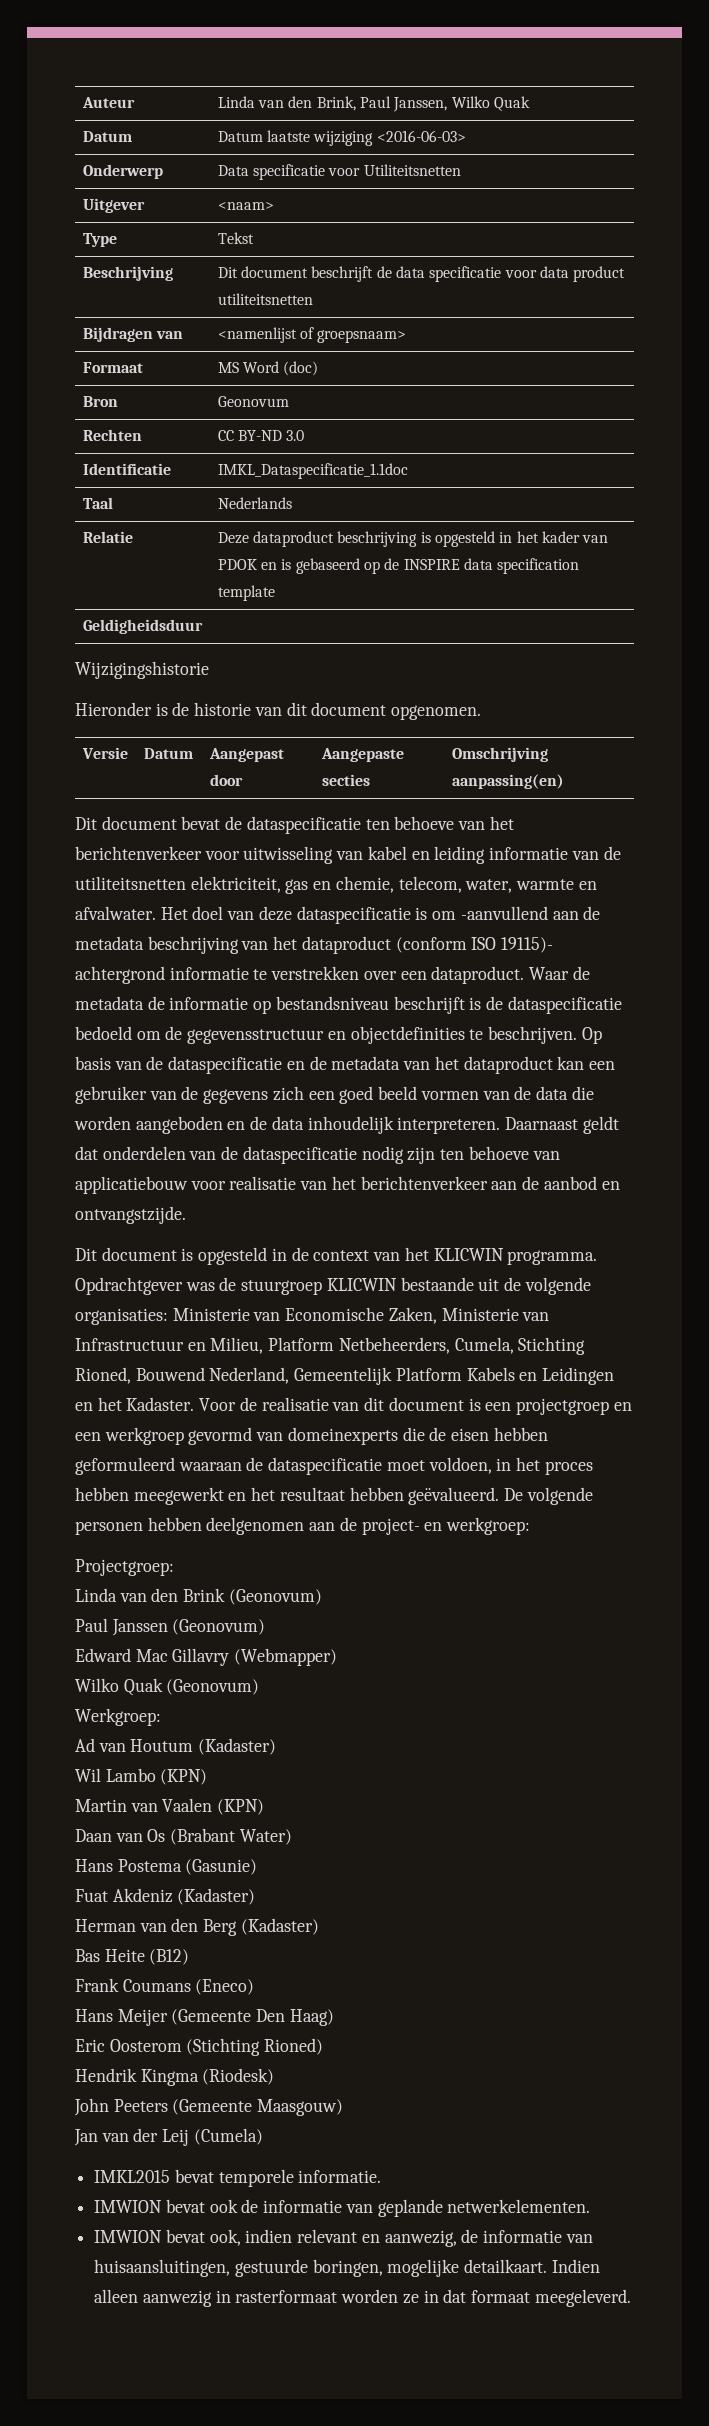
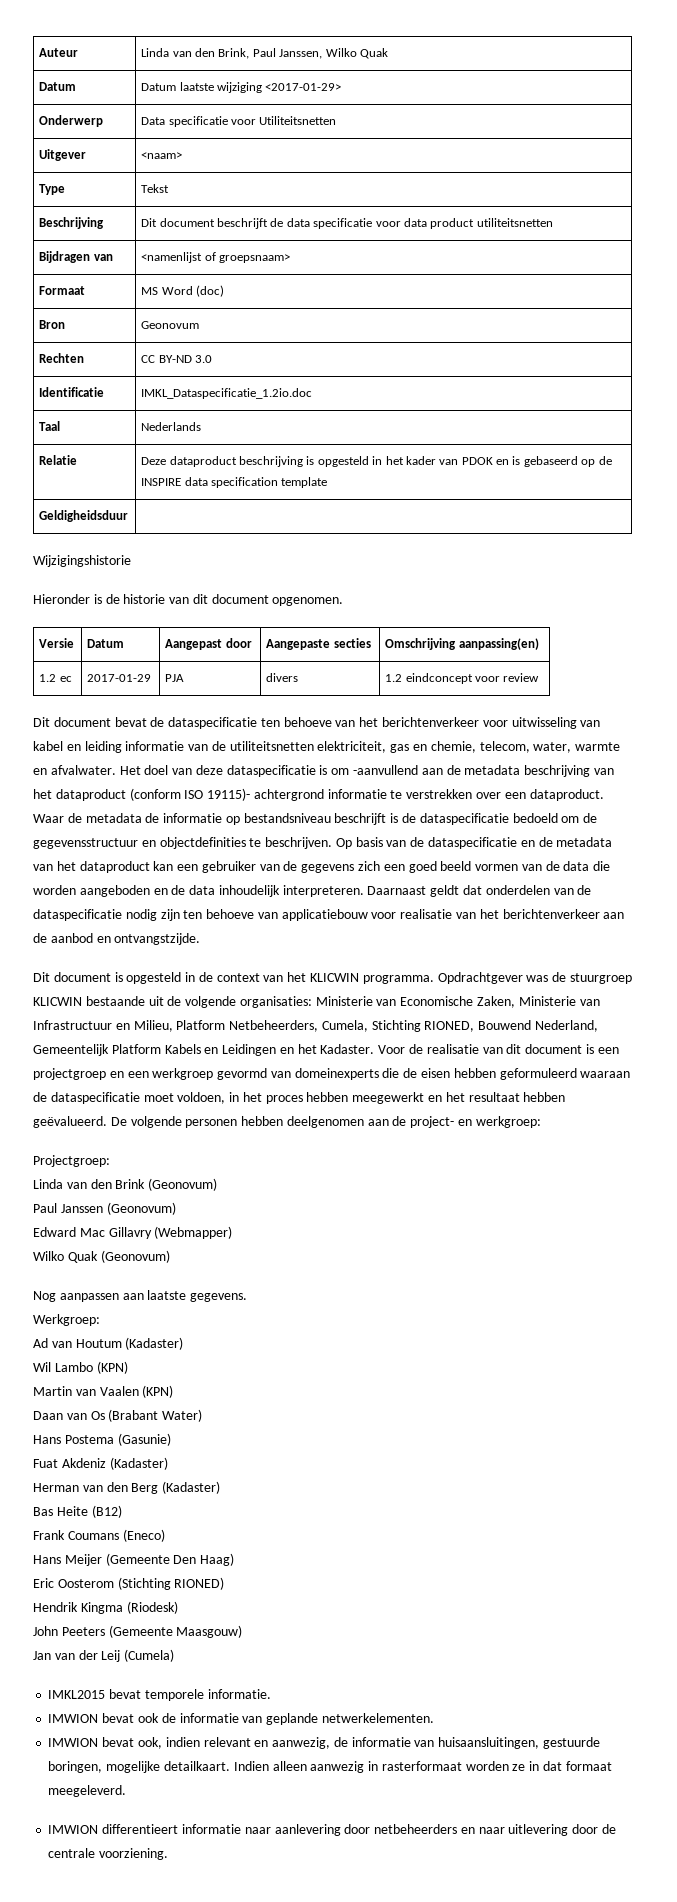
- Datum | Datum laatste wijziging <2016-06-03>
+ Datum | Datum laatste wijziging <2017-01-29>
- Identificatie | IMKL_Dataspecificatie_1.1doc
+ Identificatie | IMKL_Dataspecificatie_1.2io.doc
+ 1.2 ec | 2017-01-29 | PJA | divers | 1.2 eindconcept voor review
- Opdrachtgever was de stuurgroep KLICWIN bestaande uit de volgende organisaties: Ministerie van Economische Zaken, Ministerie van Infrastructuur en Milieu, Platform Netbeheerders, Cumela, Stichting Rioned, Bouwend Nederland, Gemeentelijk Platform Kabels en Leidingen en het Kadaster.
+ Opdrachtgever was de stuurgroep KLICWIN bestaande uit de volgende organisaties: Ministerie van Economische Zaken, Ministerie van Infrastructuur en Milieu, Platform Netbeheerders, Cumela, Stichting RIONED, Bouwend Nederland, Gemeentelijk Platform Kabels en Leidingen en het Kadaster.
+ Nog aanpassen aan laatste gegevens.
- Eric Oosterom (Stichting Rioned)
+ Eric Oosterom (Stichting RIONED)
+ IMWION differentieert informatie naar aanlevering door netbeheerders en naar uitlevering door de centrale voorziening.

